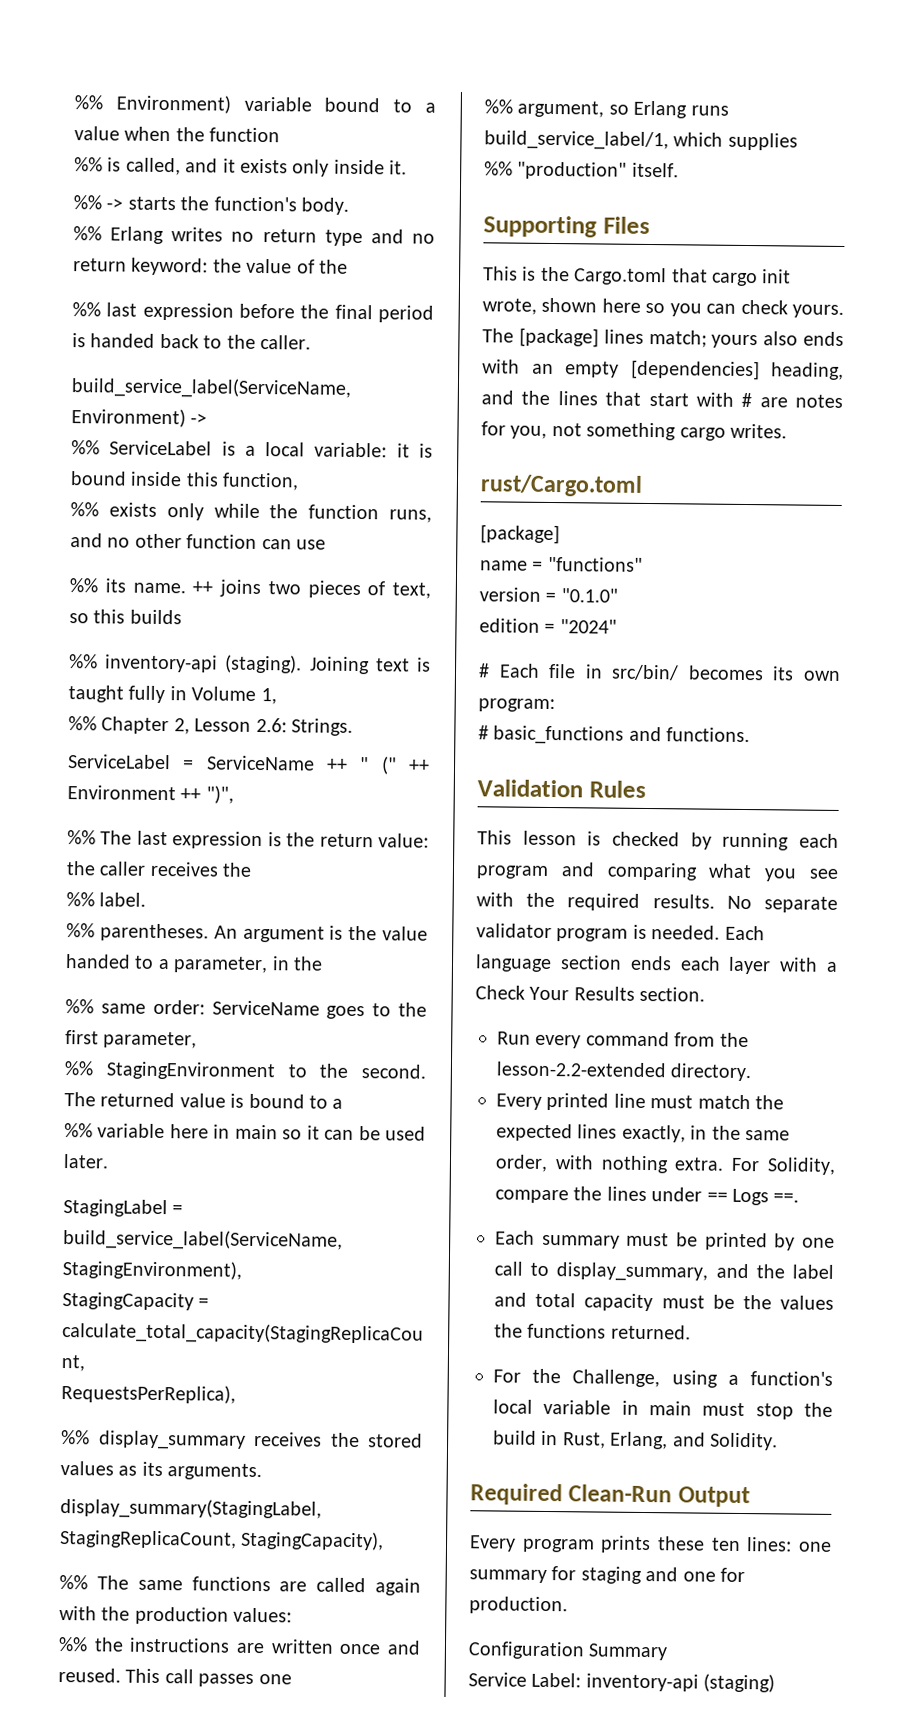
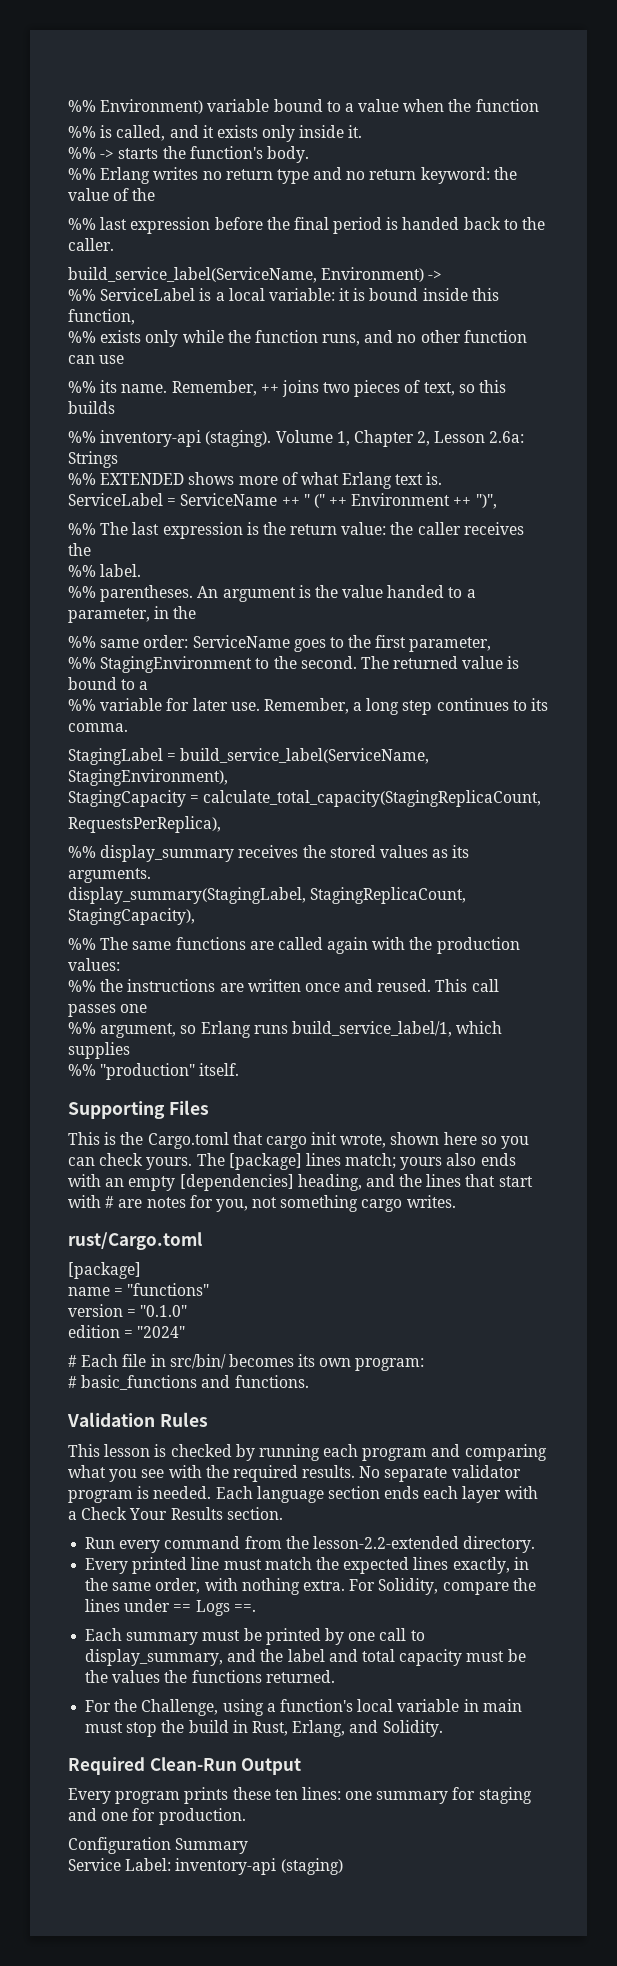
- ++ joins two pieces of text, so this builds
+ Remember, ++ joins two pieces of text, so this builds
- Joining text is taught fully in Volume 1,
- %% Chapter 2, Lesson 2.6: Strings.
+ Volume 1, Chapter 2, Lesson 2.6a: Strings
+ %% EXTENDED shows more of what Erlang text is.
- %% variable here in main so it can be used later.
+ %% variable for later use. Remember, a long step continues to its comma.

